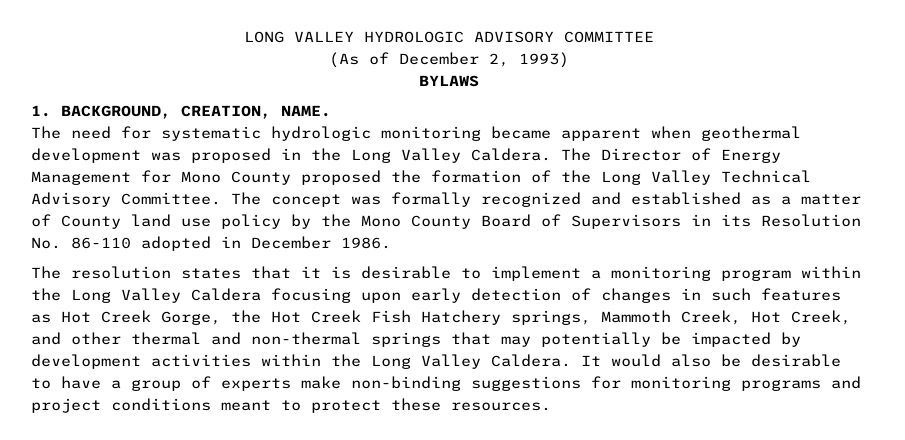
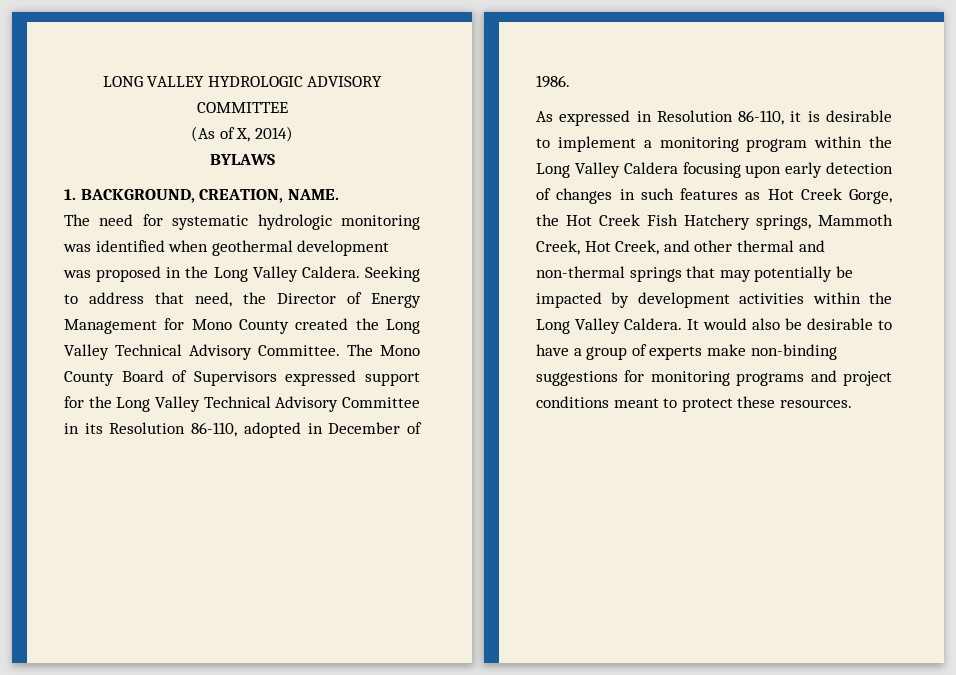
- (As of December 2, 1993)
+ (As of X, 2014)
- The need for systematic hydrologic monitoring became apparent when geothermal development was proposed in the Long Valley Caldera.
+ The need for systematic hydrologic monitoring was identified when geothermal development was proposed in the Long Valley Caldera.
- The Director of Energy Management for Mono County proposed the formation of the Long Valley Technical Advisory Committee.
+ Seeking to address that need, the Director of Energy Management for Mono County created the Long Valley Technical Advisory Committee.
- The concept was formally recognized and established as a matter of County land use policy by the Mono County Board of Supervisors in its Resolution No. 86-110 adopted in December 1986.
+ The Mono County Board of Supervisors expressed support for the Long Valley Technical Advisory Committee in its Resolution 86-110, adopted in December of 1986.
- The resolution states that it is desirable to implement a monitoring program within the Long Valley Caldera focusing upon early detection of changes in such features as Hot Creek Gorge, the Hot Creek Fish Hatchery springs, Mammoth Creek, Hot Creek, and other thermal and non-thermal springs that may potentially be impacted by development activities within the Long Valley Caldera.
+ As expressed in Resolution 86-110, it is desirable to implement a monitoring program within the Long Valley Caldera focusing upon early detection of changes in such features as Hot Creek Gorge, the Hot Creek Fish Hatchery springs, Mammoth Creek, Hot Creek, and other thermal and non-thermal springs that may potentially be impacted by development activities within the Long Valley Caldera.

